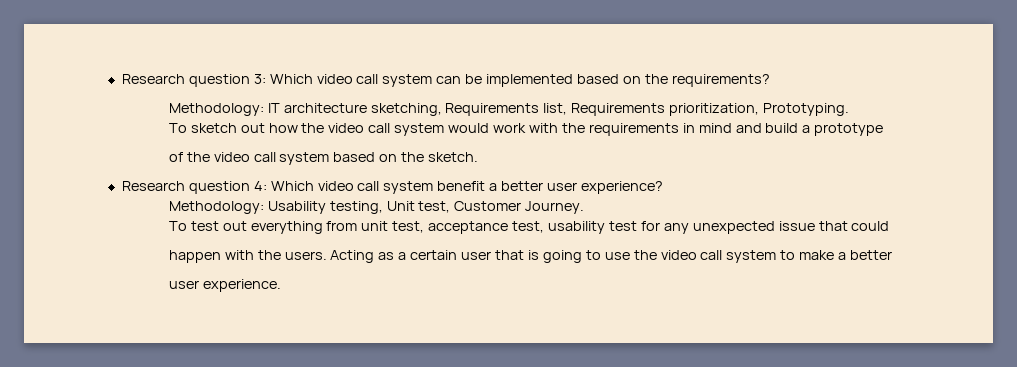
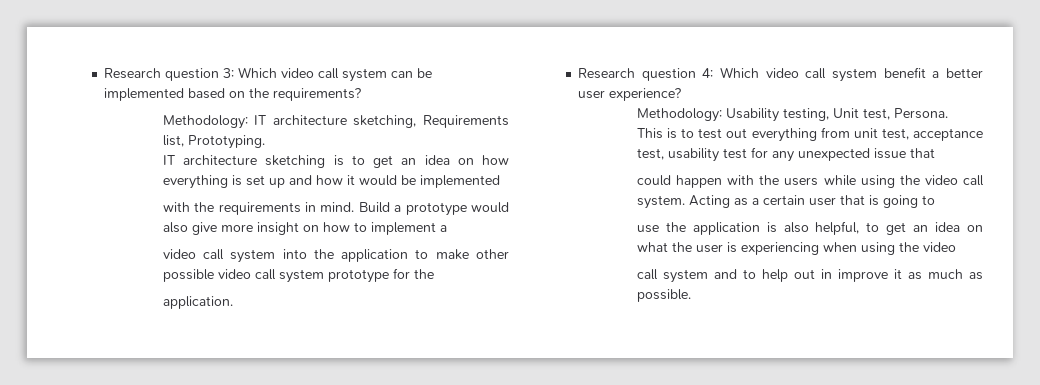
- Methodology: IT architecture sketching, Requirements list, Requirements prioritization, Prototyping.
+ Methodology: IT architecture sketching, Requirements list, Prototyping.
- To sketch out how the video call system would work with the requirements in mind and build a prototype
- of the video call system based on the sketch.
+ IT architecture sketching is to get an idea on how everything is set up and how it would be implemented
+ with the requirements in mind. Build a prototype would also give more insight on how to implement a
+ video call system into the application to make other possible video call system prototype for the
+ application.
- Methodology: Usability testing, Unit test, Customer Journey.
- To test out everything from unit test, acceptance test, usability test for any unexpected issue that could
- happen with the users.
+ Methodology: Usability testing, Unit test, Persona.
+ This is to test out everything from unit test, acceptance test, usability test for any unexpected issue that
+ could happen with the users while using the video call system.
- Acting as a certain user that is going to use the video call system to make a better
- user experience.
+ Acting as a certain user that is going to
+ use the application is also helpful, to get an idea on what the user is experiencing when using the video
+ call system and to help out in improve it as much as possible.

